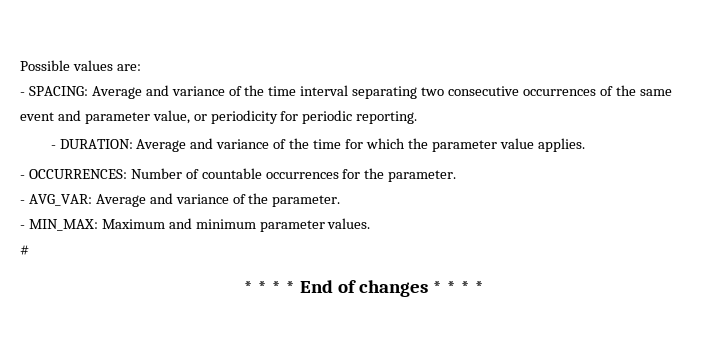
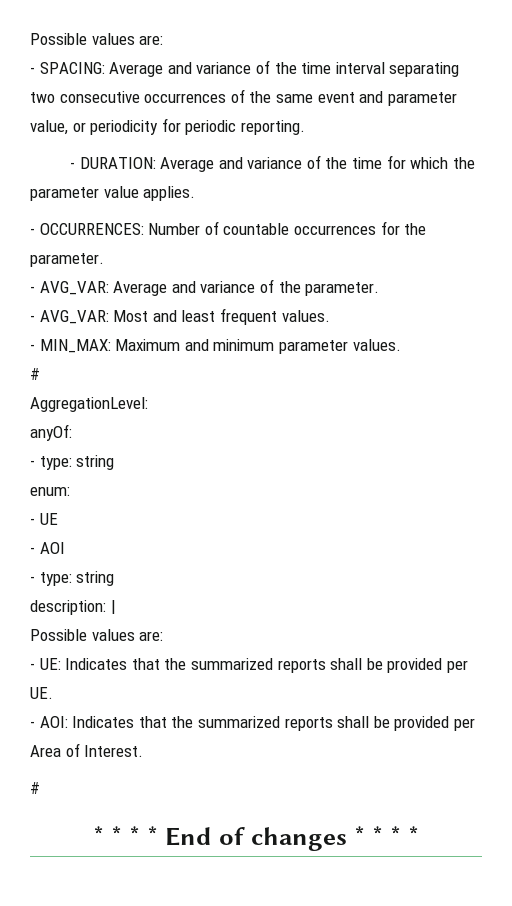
+ - AVG_VAR: Most and least frequent values.
+ AggregationLevel:
+ anyOf:
+ - type: string
+ enum:
+ - UE
+ - AOI
+ - type: string
+ description: |
+ Possible values are:
+ - UE: Indicates that the summarized reports shall be provided per UE.
+ - AOI: Indicates that the summarized reports shall be provided per Area of Interest.
+ #

